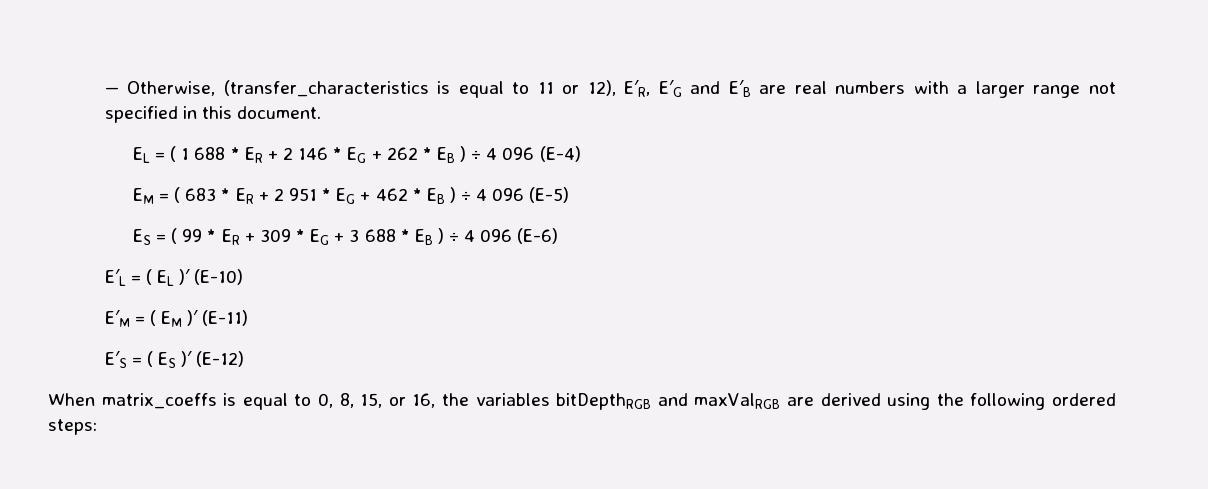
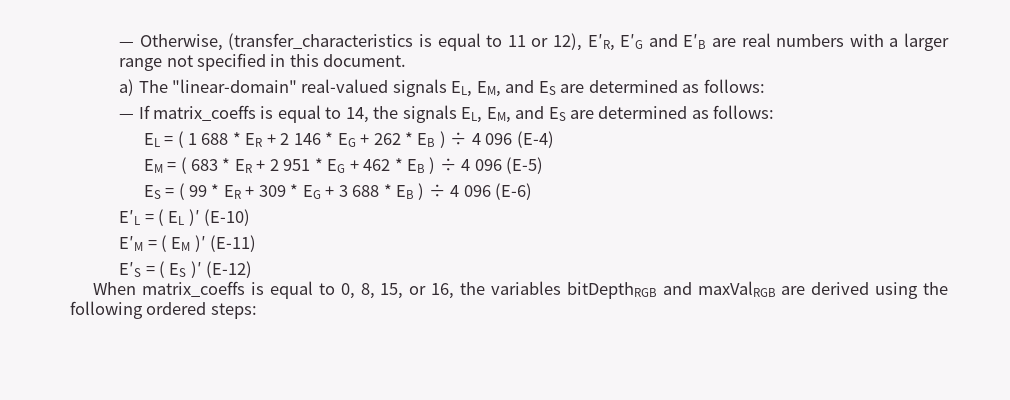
+ a) The "linear-domain" real-valued signals EL, EM, and ES are determined as follows:
+ — If matrix_coeffs is equal to 14, the signals EL, EM, and ES are determined as follows:

